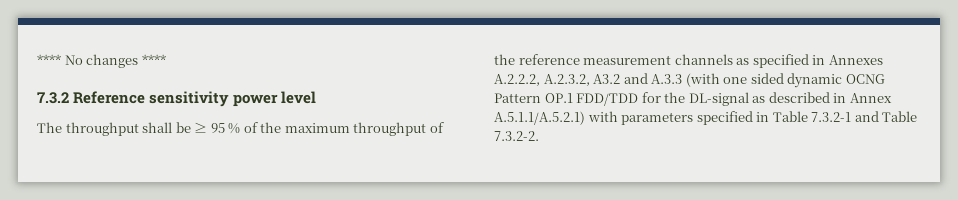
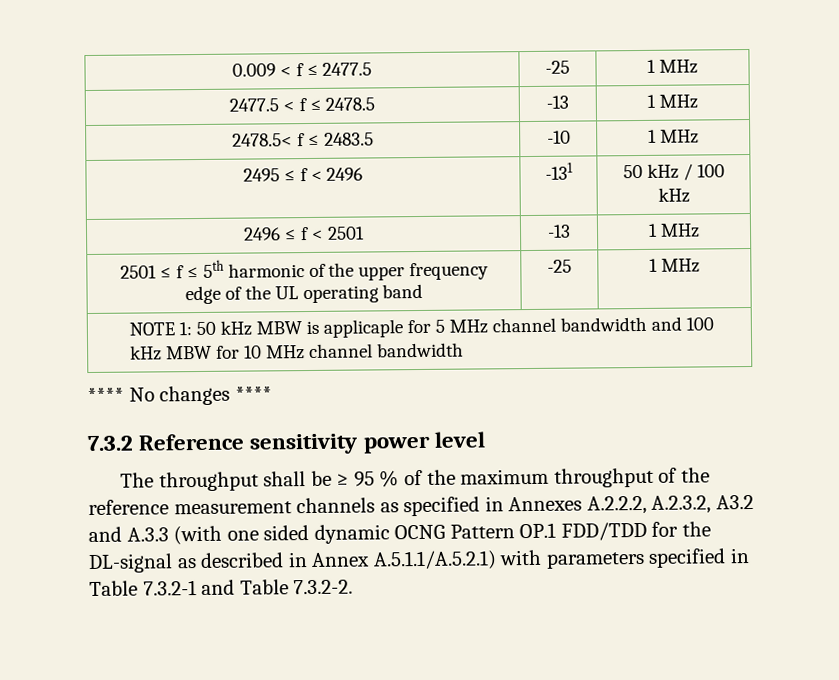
+ 0.009 < f ≤ 2477.5 | -25 | 1 MHz
+ 2477.5 < f ≤ 2478.5 | -13 | 1 MHz
+ 2478.5< f ≤ 2483.5 | -10 | 1 MHz
+ 2495 ≤ f < 2496 | -131 | 50 kHz / 100 kHz
+ 2496 ≤ f < 2501 | -13 | 1 MHz
+ 2501 ≤ f ≤ 5th harmonic of the upper frequency edge of the UL operating band | -25 | 1 MHz
+ NOTE 1: 50 kHz MBW is applicaple for 5 MHz channel bandwidth and 100 kHz MBW for 10 MHz channel bandwidth

